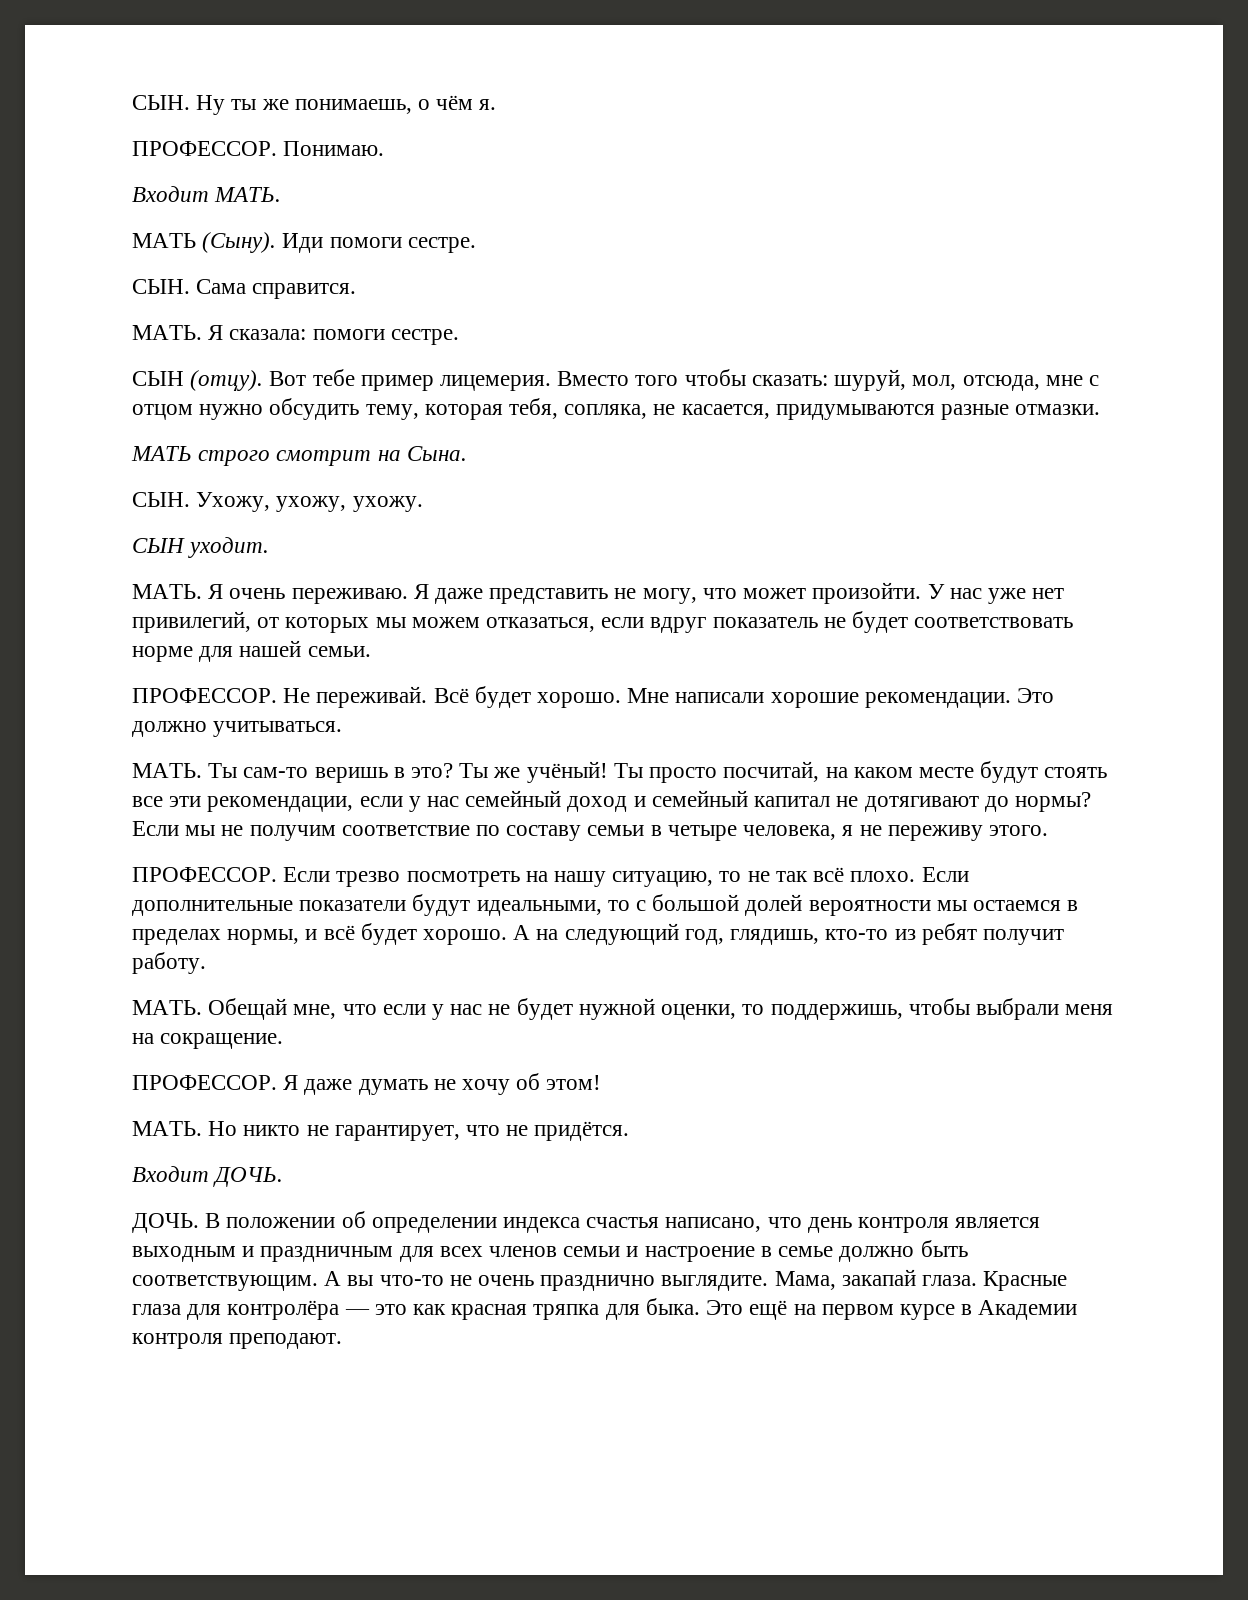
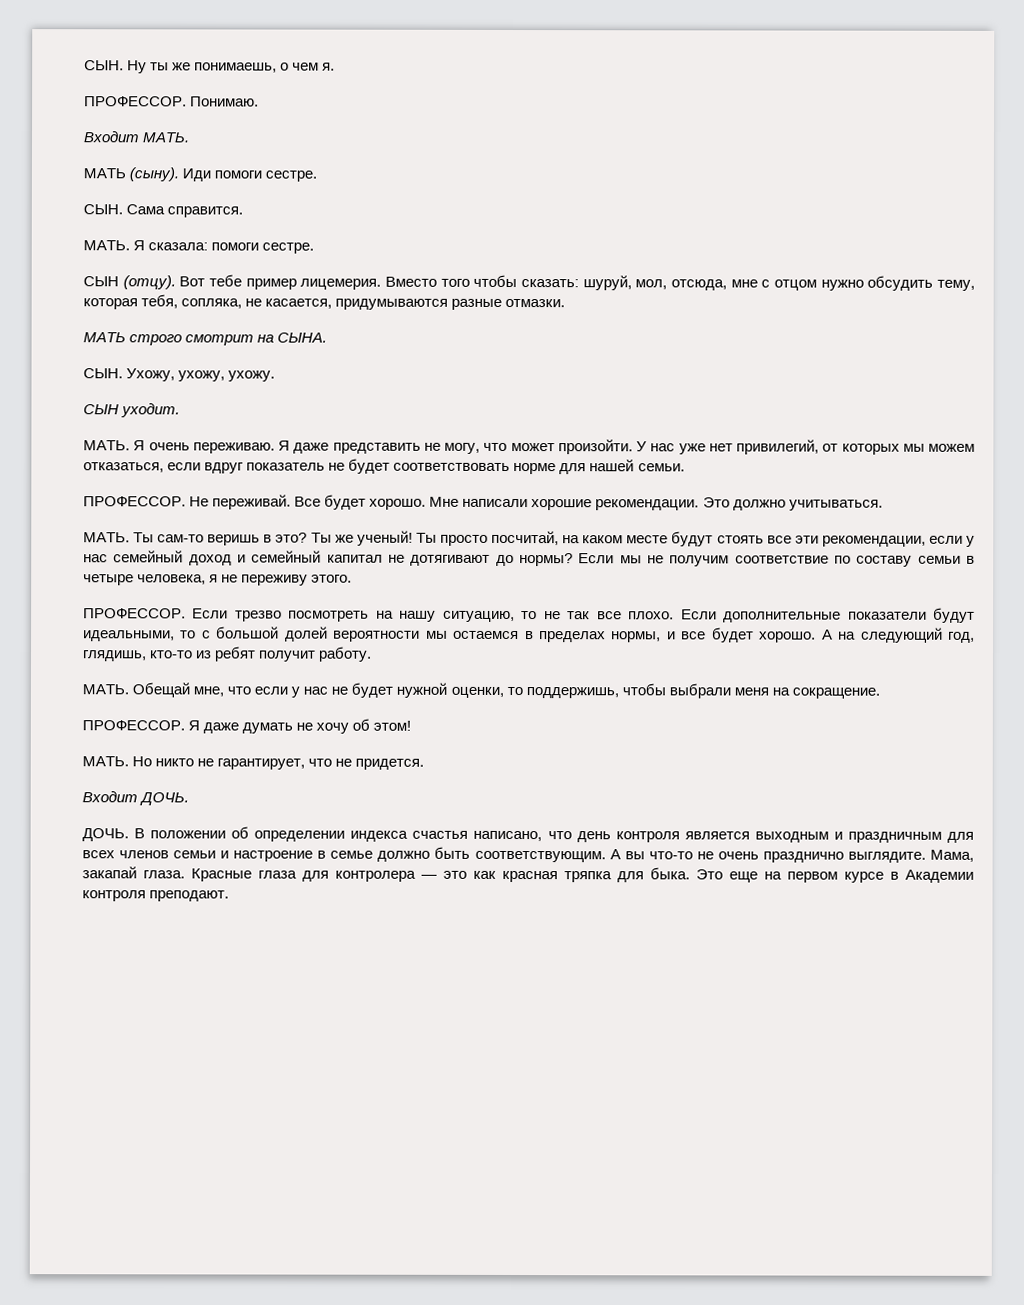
- СЫН. Ну ты же понимаешь, о чём я.
+ СЫН. Ну ты же понимаешь, о чем я.
- МАТЬ (Сыну).
+ МАТЬ (сыну).
- МАТЬ строго смотрит на Сына.
+ МАТЬ строго смотрит на СЫНА.
- Всё будет хорошо.
+ Все будет хорошо.
- Ты же учёный!
+ Ты же ученый!
- Если трезво посмотреть на нашу ситуацию, то не так всё плохо.
+ Если трезво посмотреть на нашу ситуацию, то не так все плохо.
- Если дополнительные показатели будут идеальными, то с большой долей вероятности мы остаемся в пределах нормы, и всё будет хорошо.
+ Если дополнительные показатели будут идеальными, то с большой долей вероятности мы остаемся в пределах нормы, и все будет хорошо.
- Но никто не гарантирует, что не придётся.
+ Но никто не гарантирует, что не придется.
- Красные глаза для контролёра — это как красная тряпка для быка.
+ Красные глаза для контролера — это как красная тряпка для быка.
- Это ещё на первом курсе в Академии контроля преподают.
+ Это еще на первом курсе в Академии контроля преподают.

